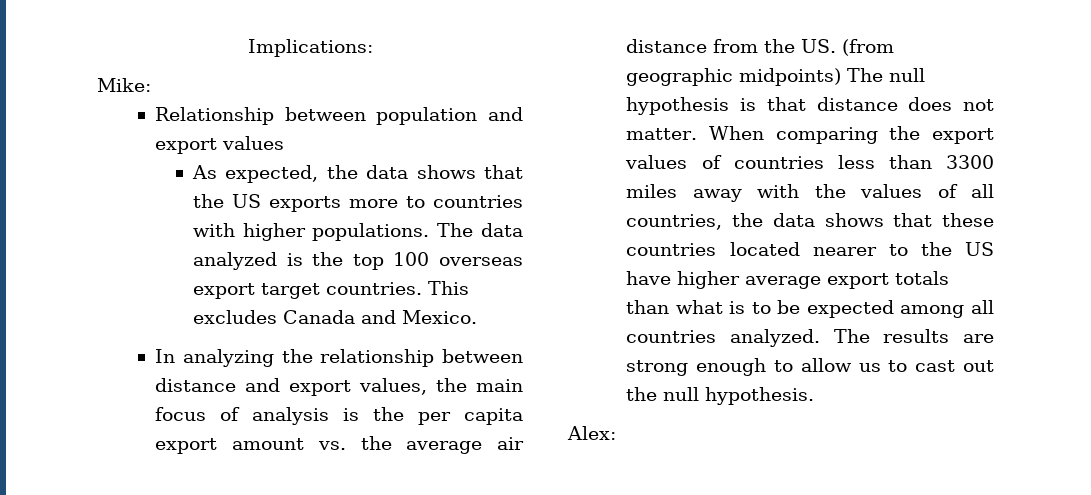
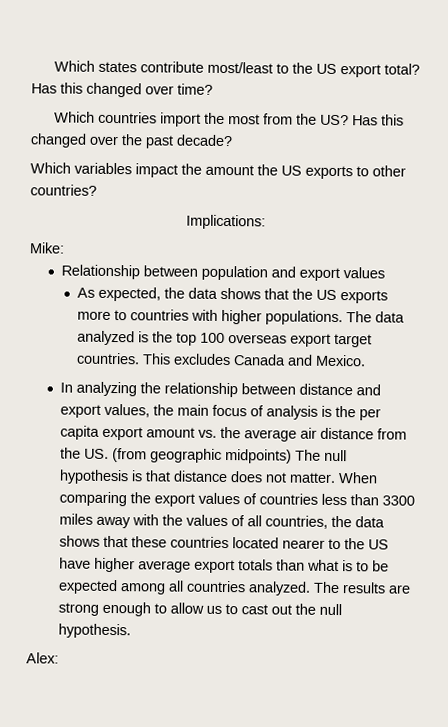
+ Which states contribute most/least to the US export total? Has this changed over time?
+ Which countries import the most from the US? Has this changed over the past decade?
+ Which variables impact the amount the US exports to other countries?

